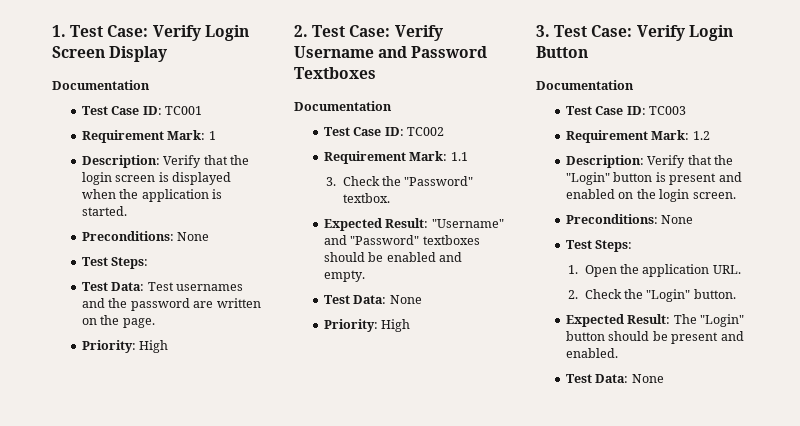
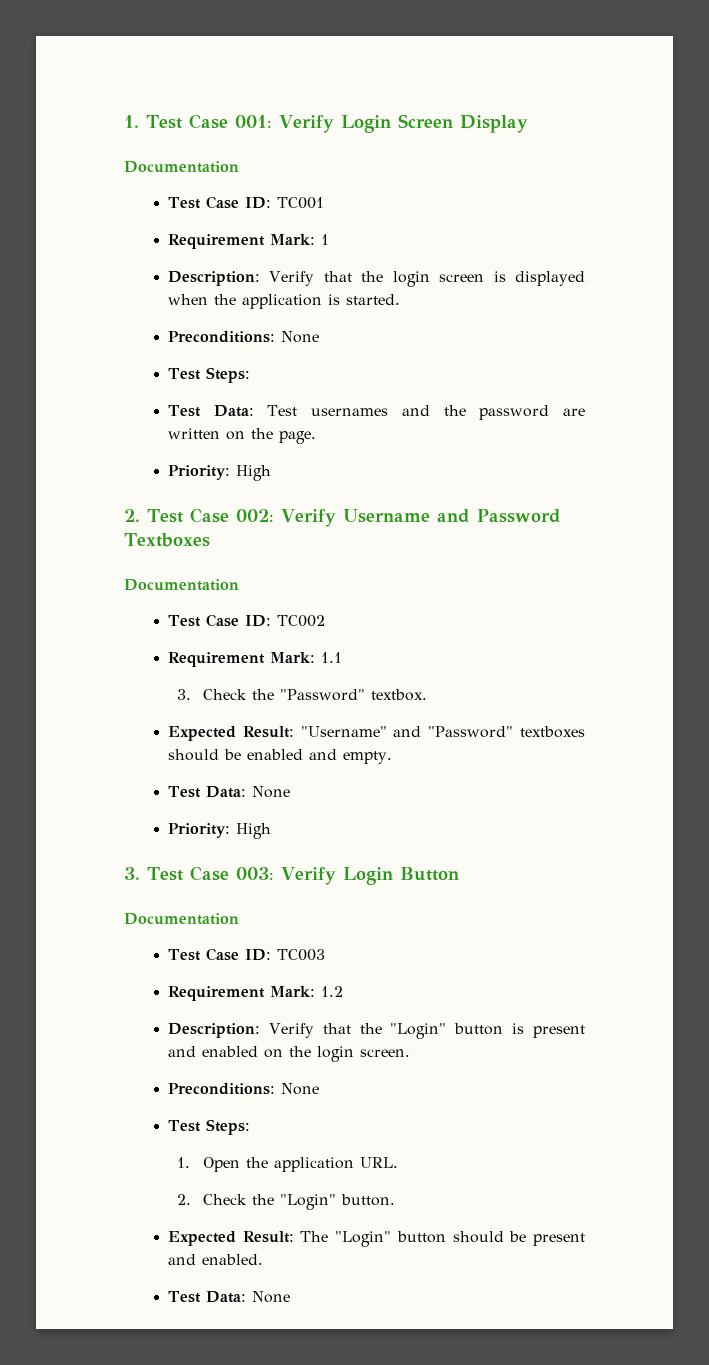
- 1. Test Case: Verify Login Screen Display
+ 1. Test Case 001: Verify Login Screen Display
- 2. Test Case: Verify Username and Password Textboxes
+ 2. Test Case 002: Verify Username and Password Textboxes
- 3. Test Case: Verify Login Button
+ 3. Test Case 003: Verify Login Button

